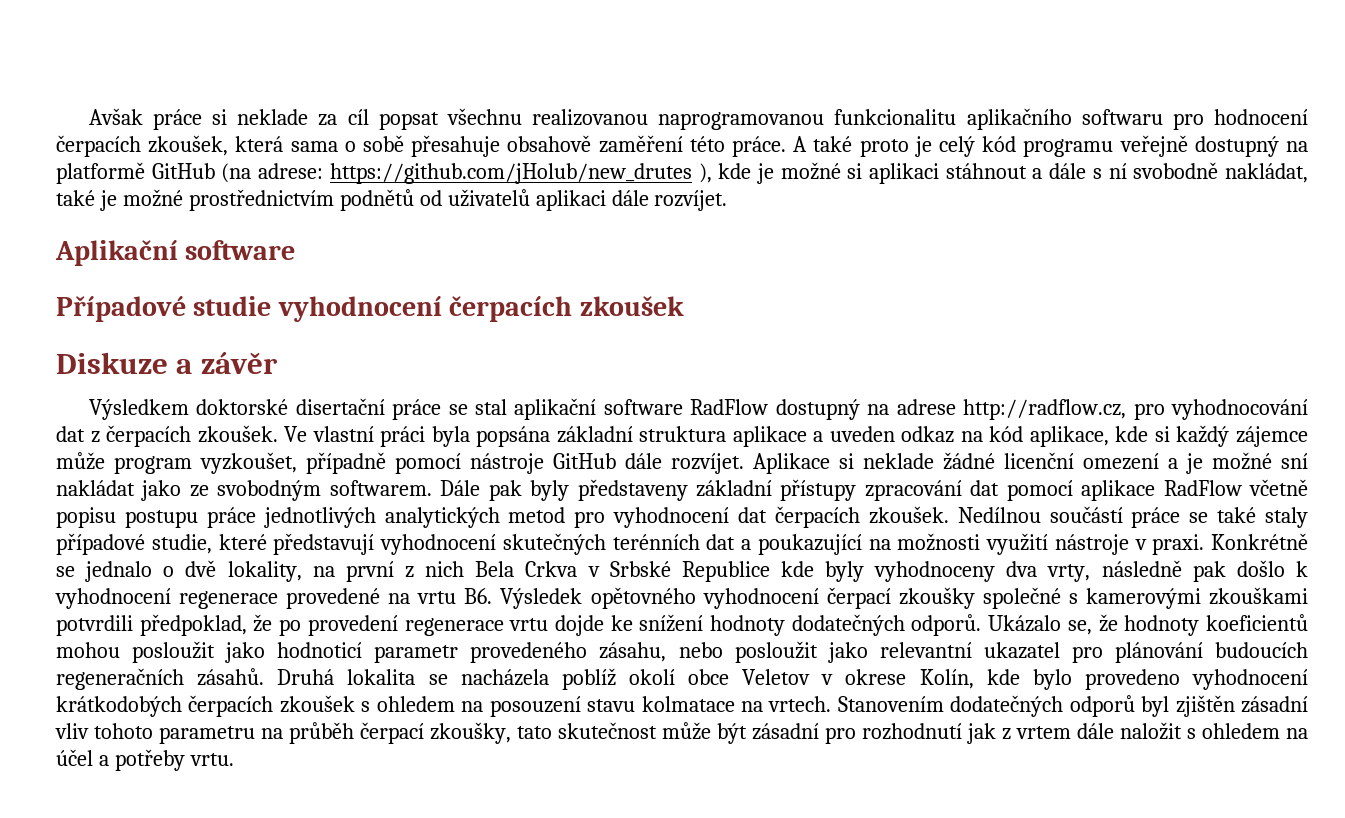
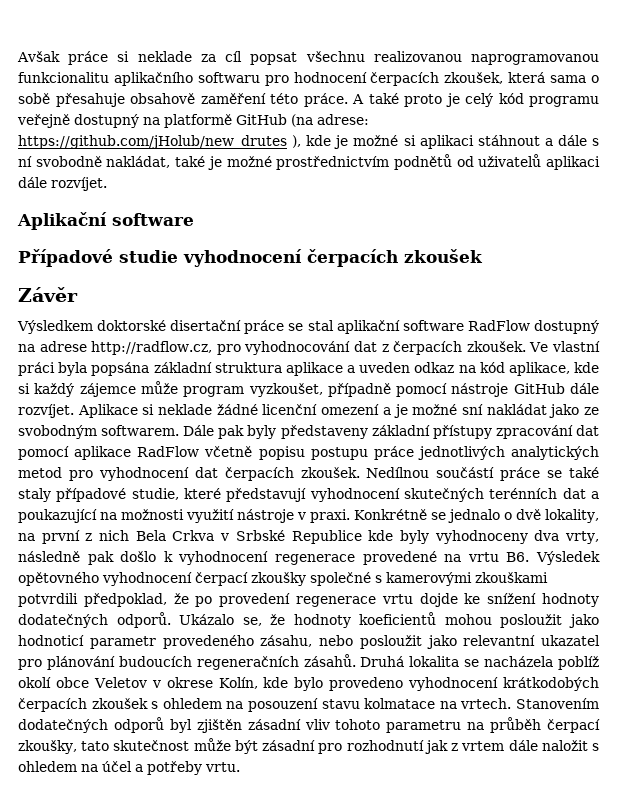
- Diskuze a závěr
+ Závěr

